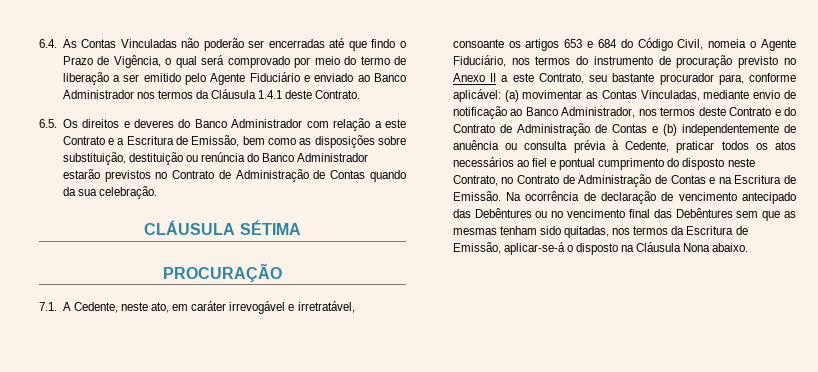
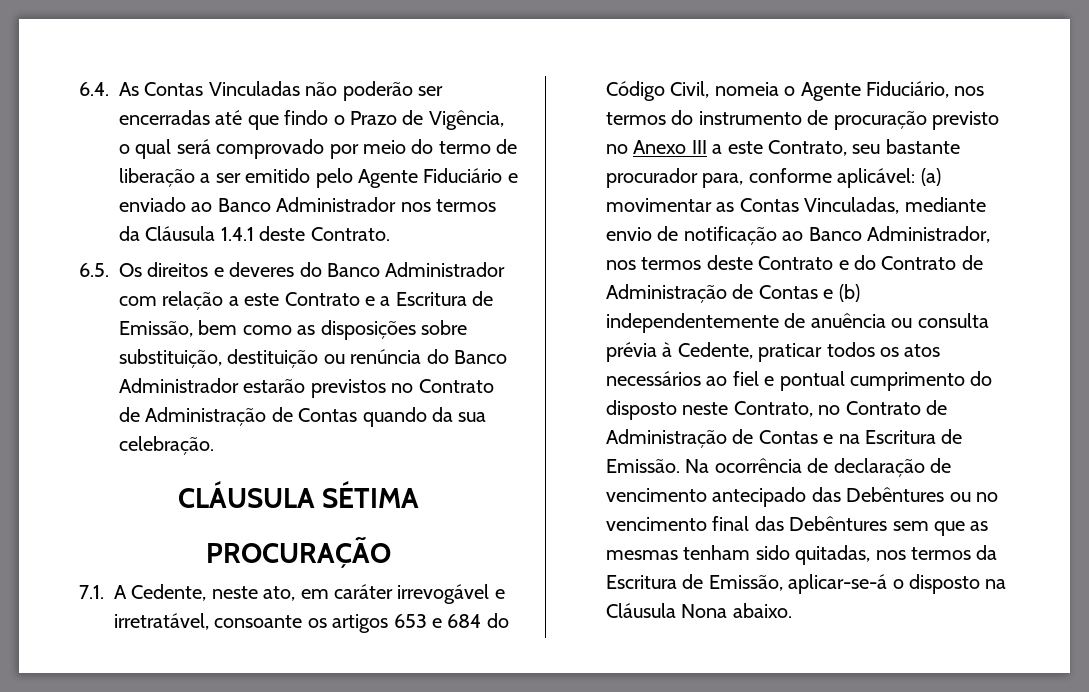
- 7.1. A Cedente, neste ato, em caráter irrevogável e irretratável, consoante os artigos 653 e 684 do Código Civil, nomeia o Agente Fiduciário, nos termos do instrumento de procuração previsto no Anexo II a este Contrato, seu bastante procurador para, conforme aplicável:
+ 7.1. A Cedente, neste ato, em caráter irrevogável e irretratável, consoante os artigos 653 e 684 do Código Civil, nomeia o Agente Fiduciário, nos termos do instrumento de procuração previsto no Anexo III a este Contrato, seu bastante procurador para, conforme aplicável:

